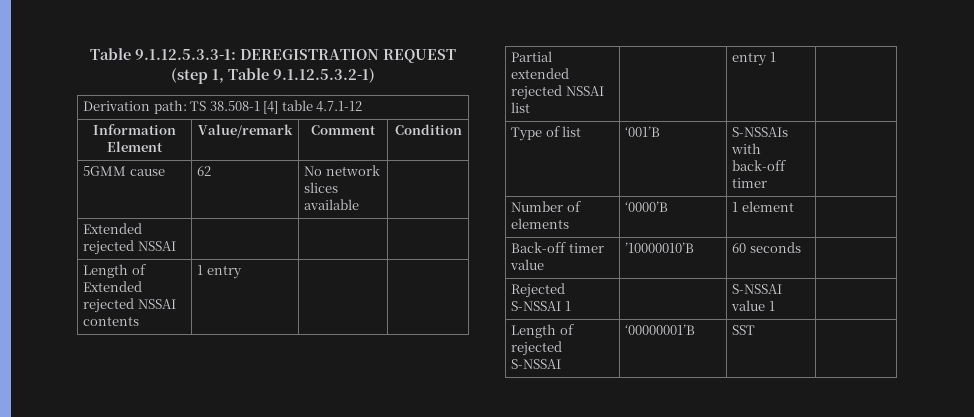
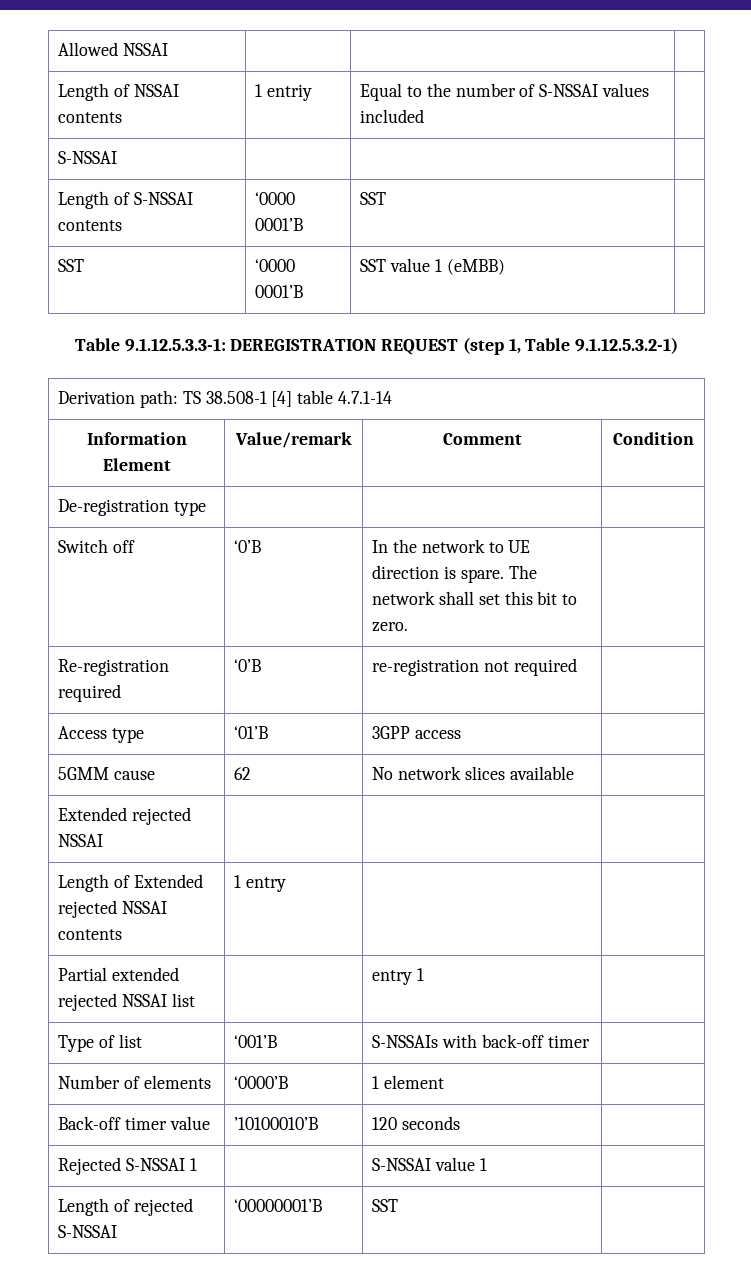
+ Allowed NSSAI | | |
+ Length of NSSAI contents | 1 entriy | Equal to the number of S-NSSAI values included |
+ S-NSSAI | | |
+ Length of S-NSSAI contents | ‘0000 0001’B | SST |
+ SST | ‘0000 0001’B | SST value 1 (eMBB) |
- Derivation path: TS 38.508-1 [4] table 4.7.1-12
+ Derivation path: TS 38.508-1 [4] table 4.7.1-14
+ De-registration type | | |
+ Switch off | ‘0’B | In the network to UE direction is spare. The network shall set this bit to zero. |
+ Re-registration required | ‘0’B | re-registration not required |
+ Access type | ‘01’B | 3GPP access |
- Back-off timer value | ’10000010’B | 60 seconds |
+ Back-off timer value | ’10100010’B | 120 seconds |

